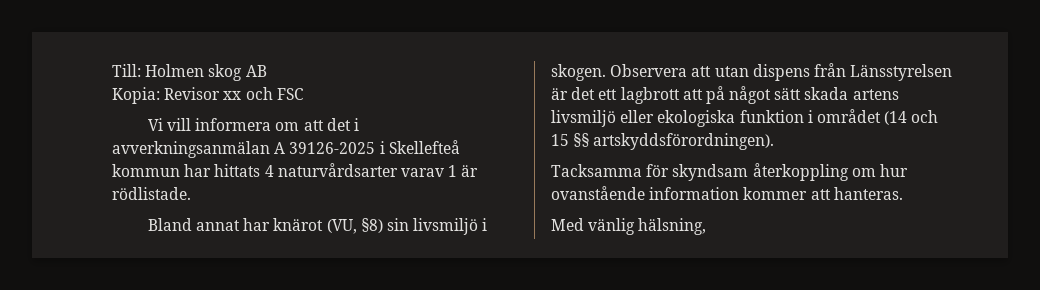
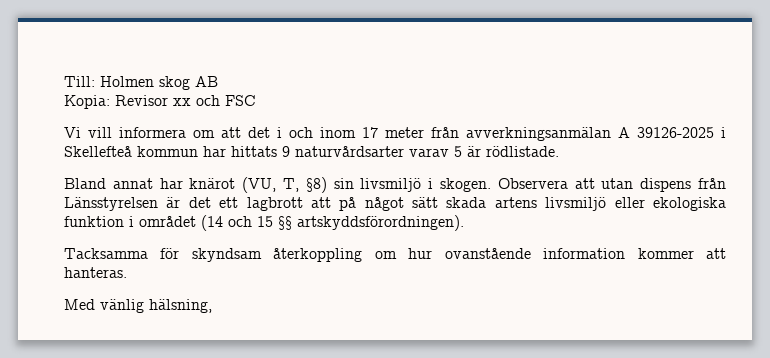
- Vi vill informera om att det i avverkningsanmälan A 39126-2025 i Skellefteå kommun har hittats 4 naturvårdsarter varav 1 är rödlistade.
+ Vi vill informera om att det i och inom 17 meter från avverkningsanmälan A 39126-2025 i Skellefteå kommun har hittats 9 naturvårdsarter varav 5 är rödlistade.
- Bland annat har knärot (VU, §8) sin livsmiljö i skogen.
+ Bland annat har knärot (VU, T, §8) sin livsmiljö i skogen.

